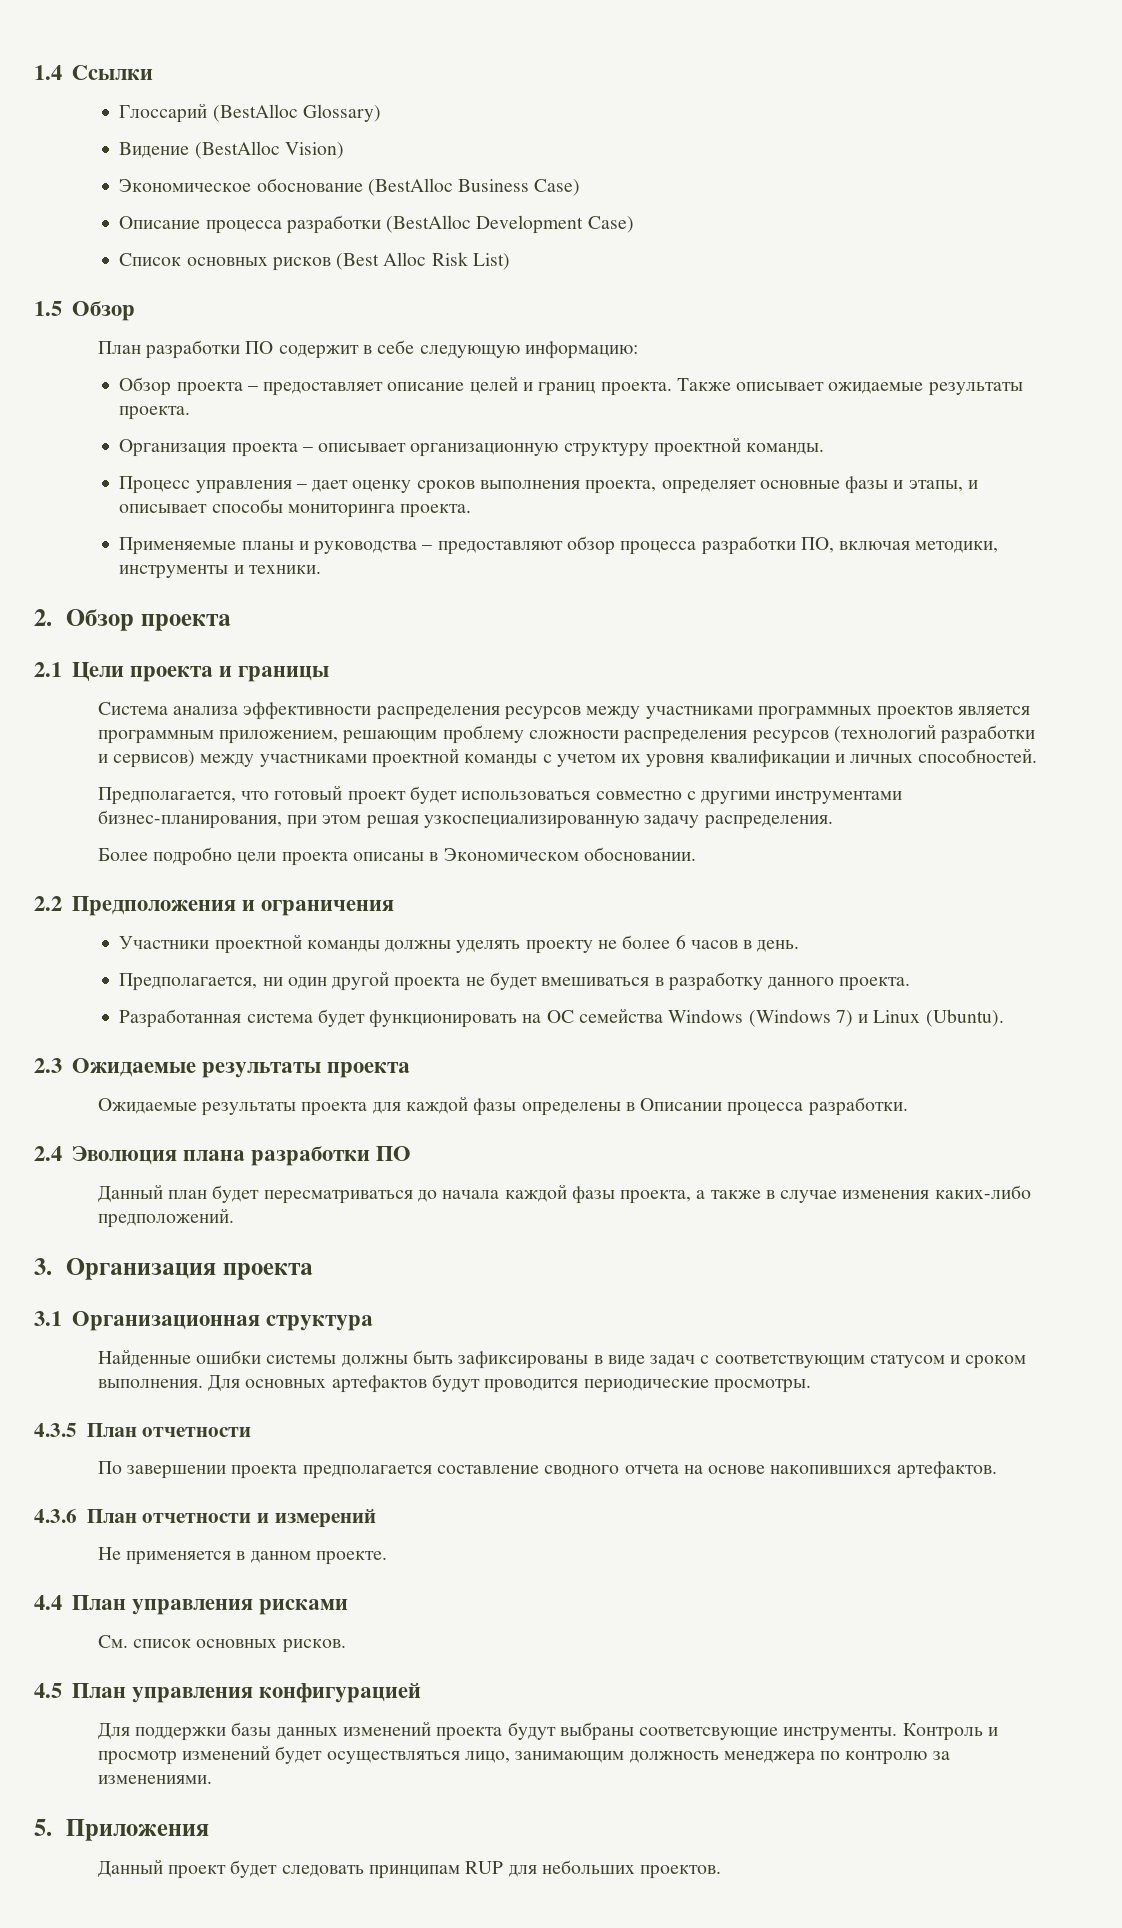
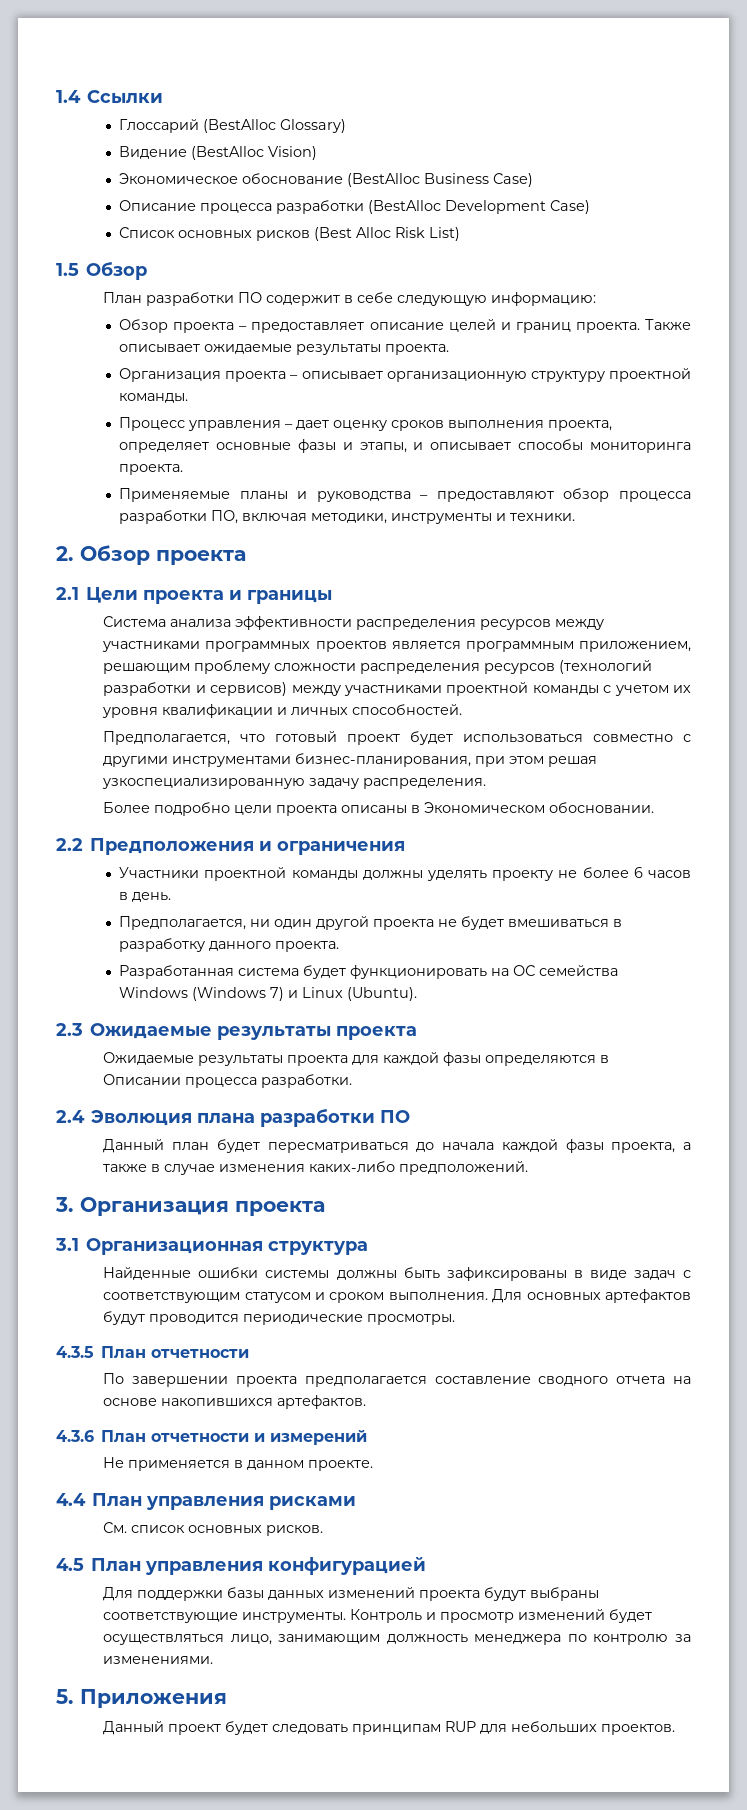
- Ожидаемые результаты проекта для каждой фазы определены в Описании процесса разработки.
+ Ожидаемые результаты проекта для каждой фазы определяются в Описании процесса разработки.
- Для поддержки базы данных изменений проекта будут выбраны соответсвующие инструменты.
+ Для поддержки базы данных изменений проекта будут выбраны соответствующие инструменты.

